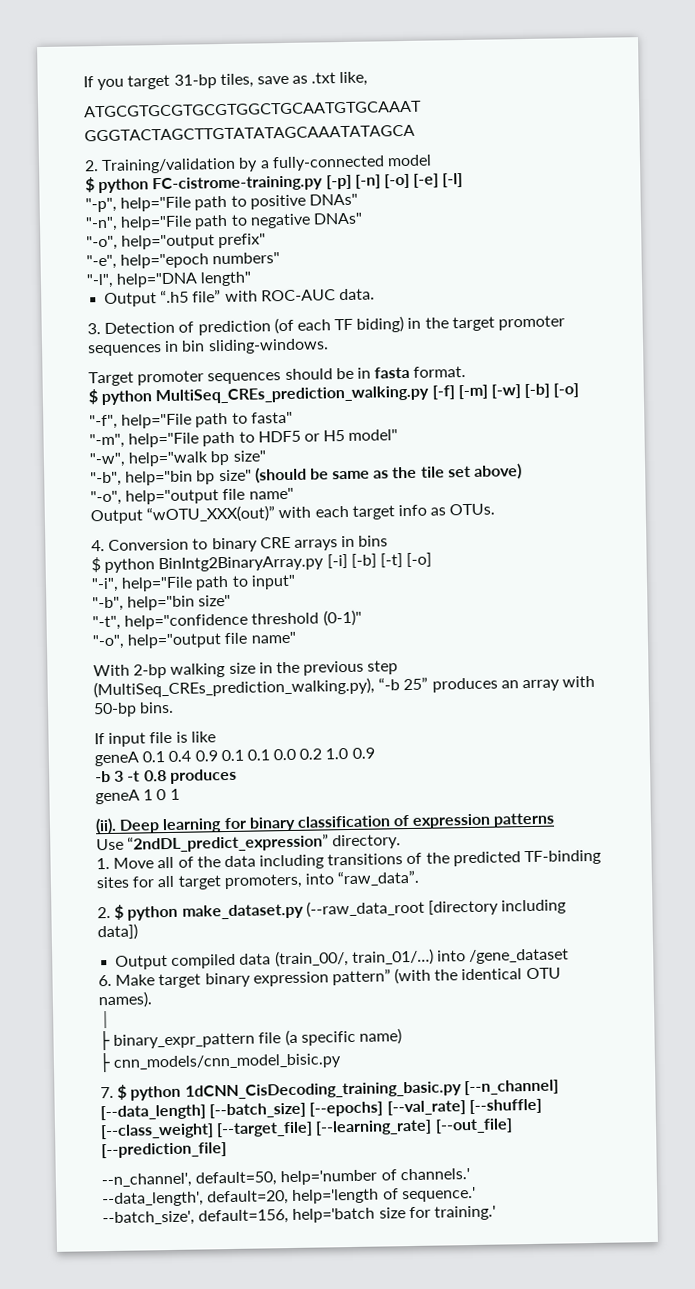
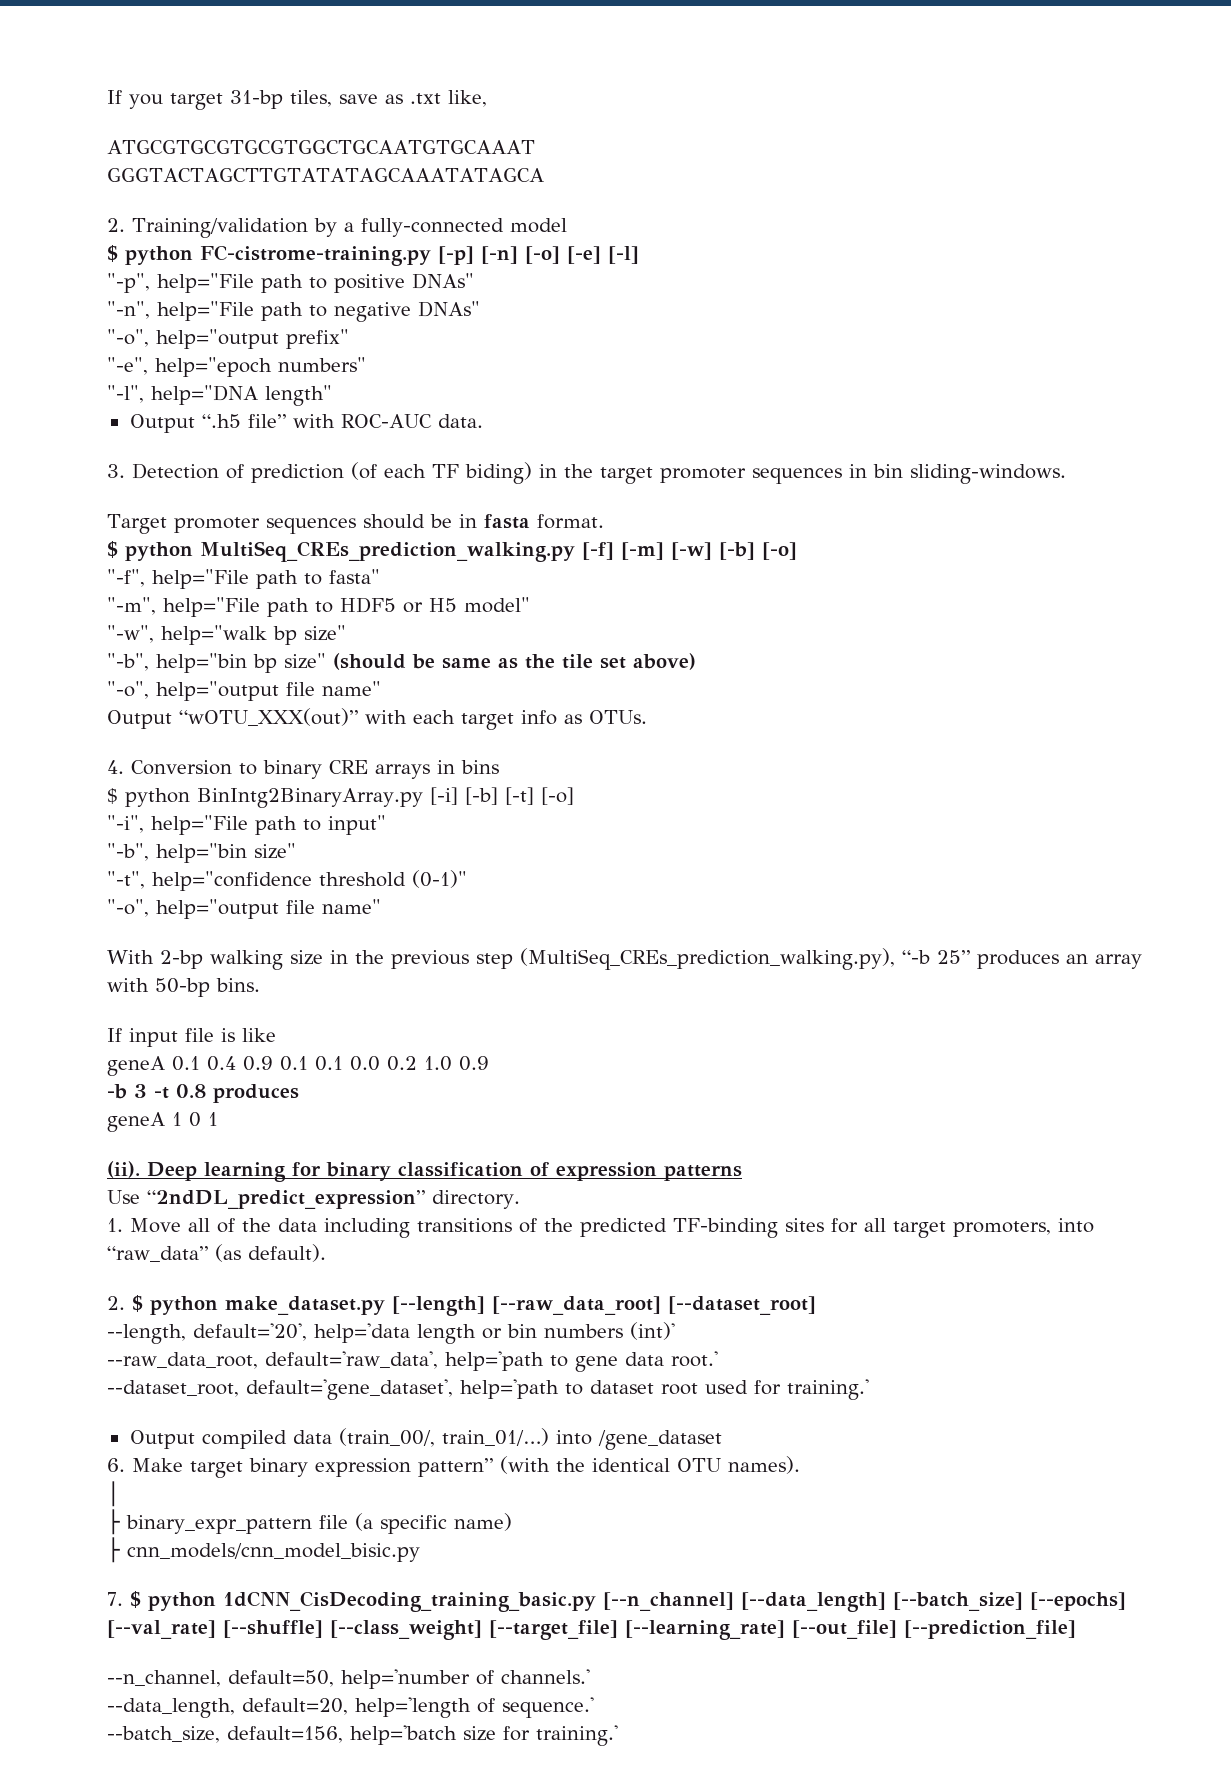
- 1. Move all of the data including transitions of the predicted TF-binding sites for all target promoters, into “raw_data”.
+ 1. Move all of the data including transitions of the predicted TF-binding sites for all target promoters, into “raw_data” (as default).
- 2. $ python make_dataset.py (--raw_data_root [directory including data])
+ 2. $ python make_dataset.py [--length] [--raw_data_root] [--dataset_root]
+ --length, default='20', help='data length or bin numbers (int)'
+ --raw_data_root, default='raw_data', help='path to gene data root.'
+ --dataset_root, default='gene_dataset', help='path to dataset root used for training.'
- --n_channel', default=50, help='number of channels.'
+ --n_channel, default=50, help='number of channels.'
- --data_length', default=20, help='length of sequence.'
+ --data_length, default=20, help='length of sequence.'
- --batch_size', default=156, help='batch size for training.'
+ --batch_size, default=156, help='batch size for training.'

